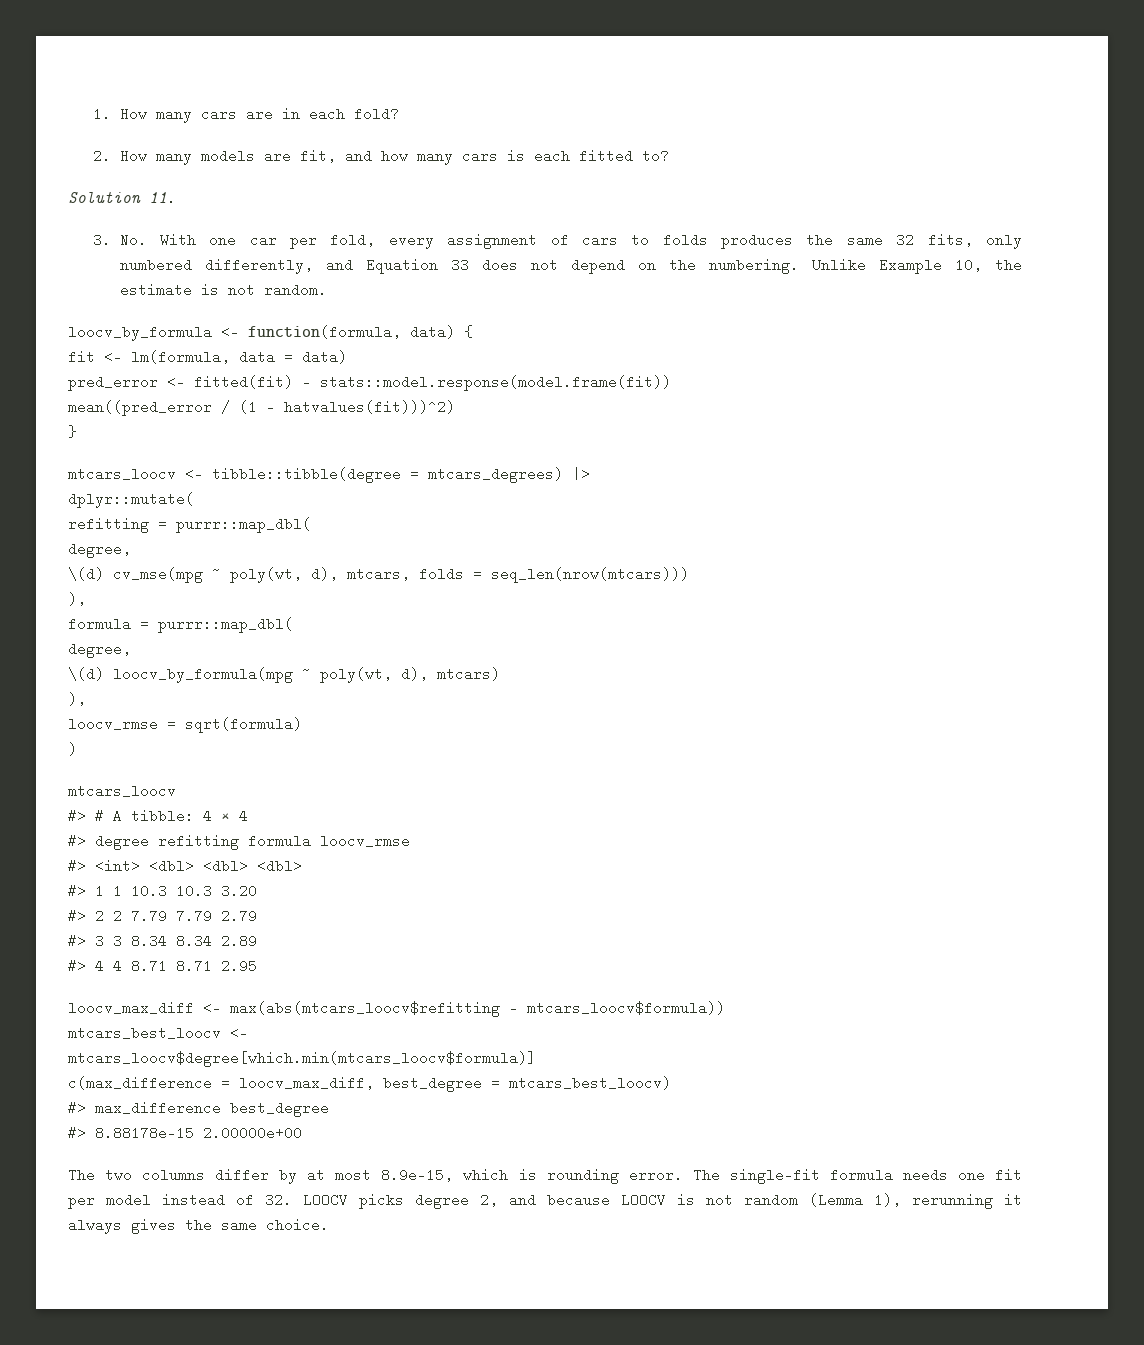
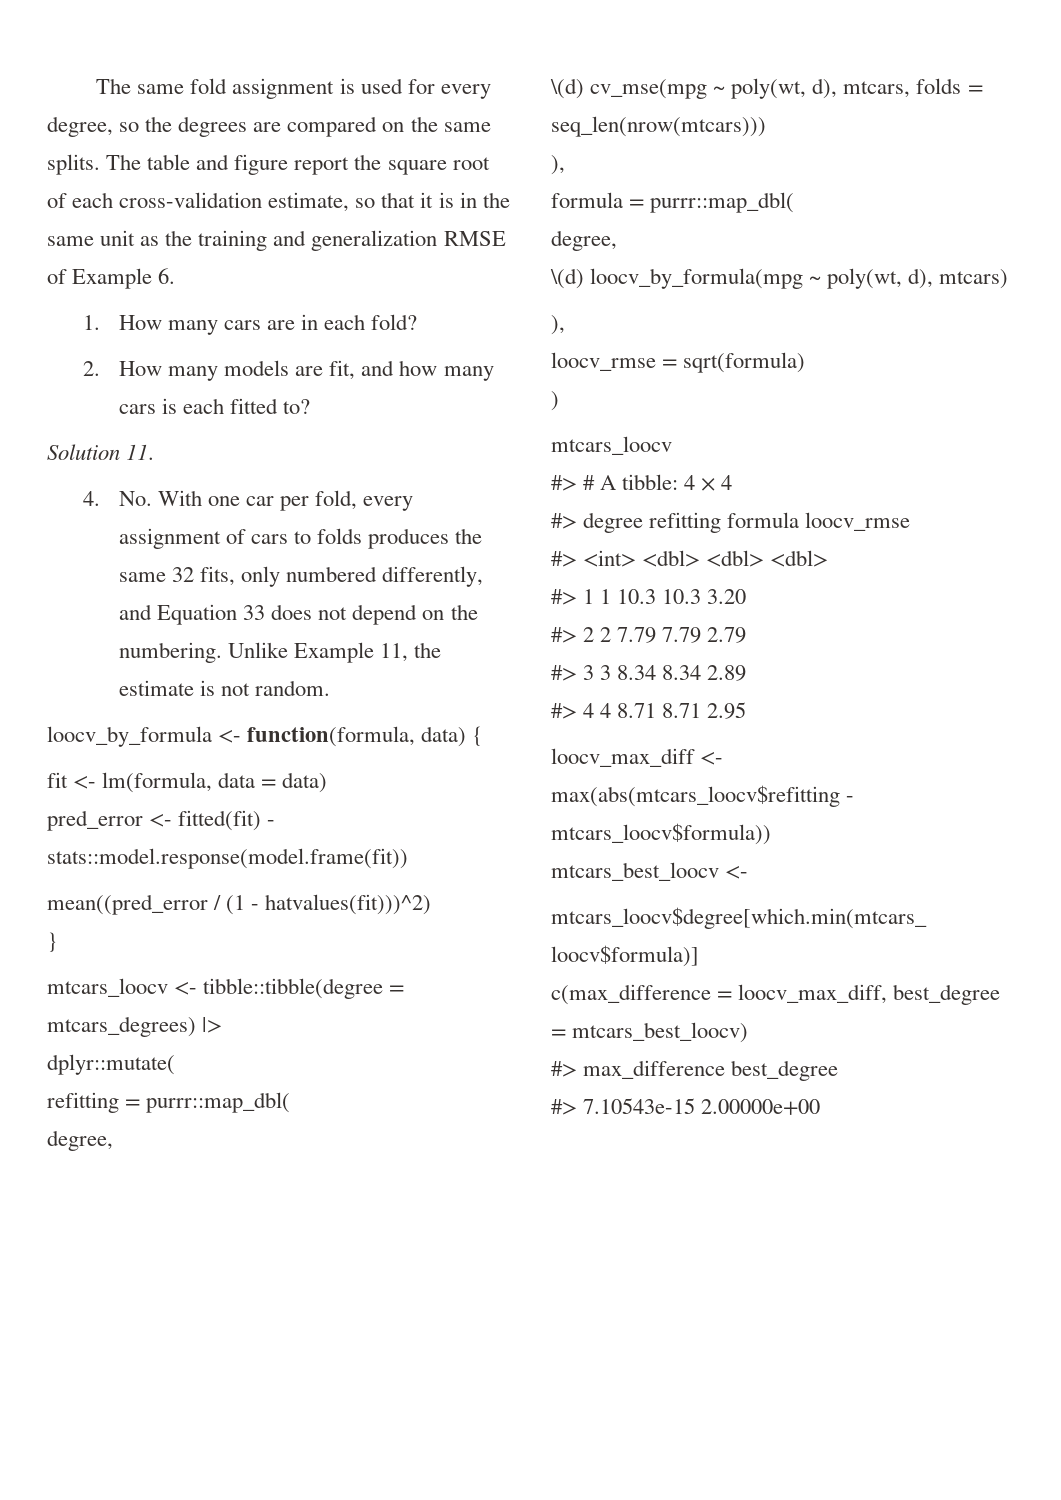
+ The same fold assignment is used for every degree, so the degrees are compared on the same splits. The table and figure report the square root of each cross-validation estimate, so that it is in the same unit as the training and generalization RMSE of Example 6.
- 3. No. With one car per fold, every assignment of cars to folds produces the same 32 fits, only numbered differently, and Equation 33 does not depend on the numbering.
+ 4. No. With one car per fold, every assignment of cars to folds produces the same 32 fits, only numbered differently, and Equation 33 does not depend on the numbering.
- Unlike Example 10, the estimate is not random.
+ Unlike Example 11, the estimate is not random.
- #> 8.88178e-15 2.00000e+00
+ #> 7.10543e-15 2.00000e+00
- The two columns differ by at most 8.9e-15, which is rounding error. The single-fit formula needs one fit per model instead of 32. LOOCV picks degree 2, and because LOOCV is not random (Lemma 1), rerunning it always gives the same choice.

